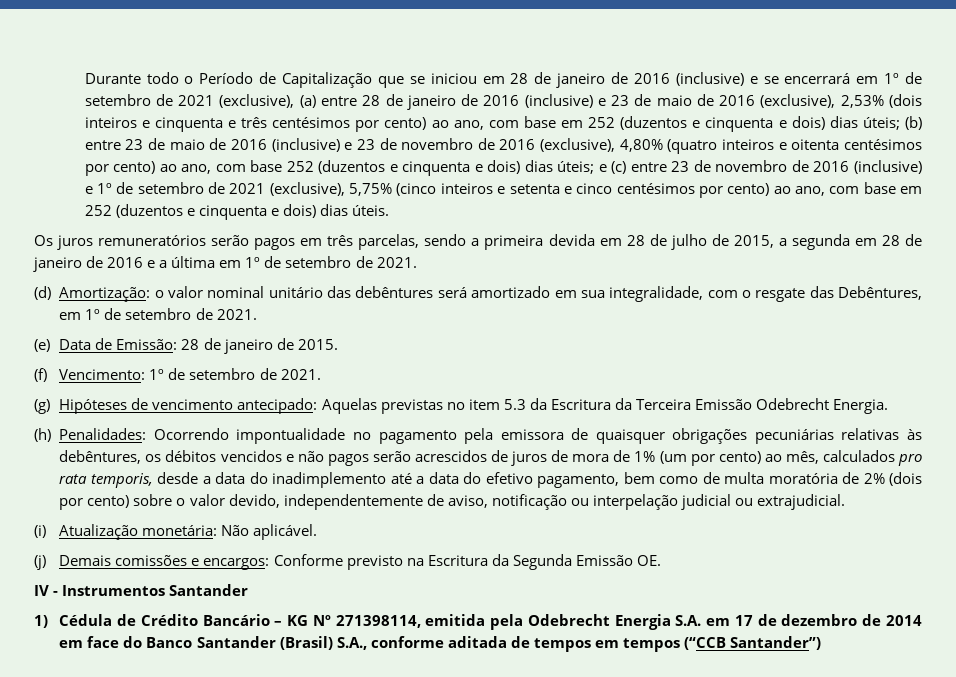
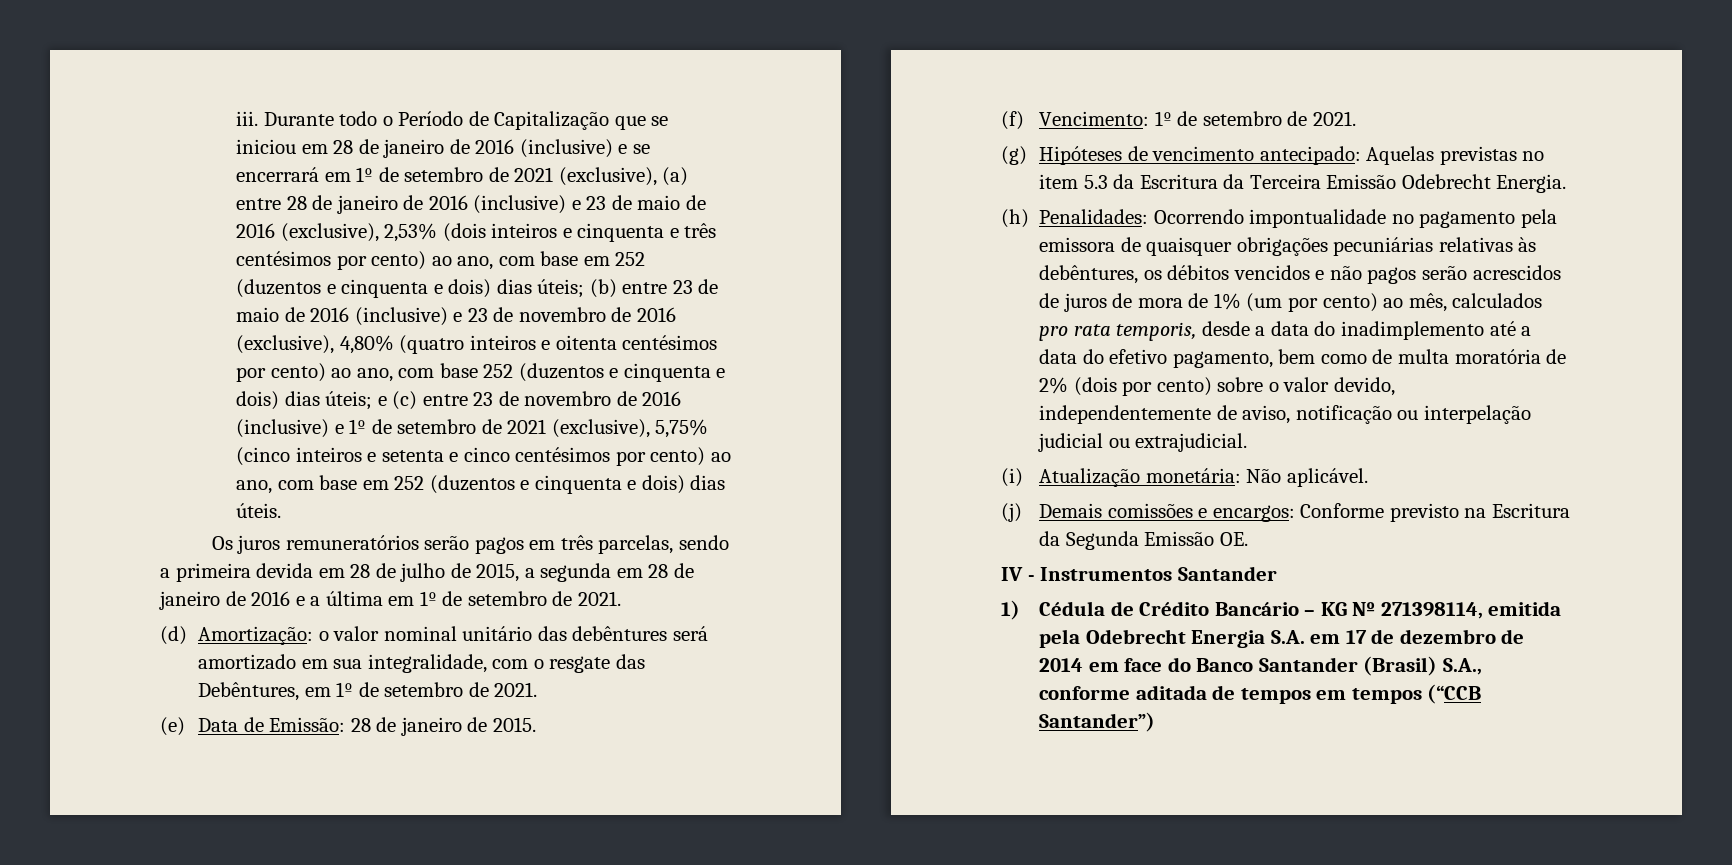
+ iii.

